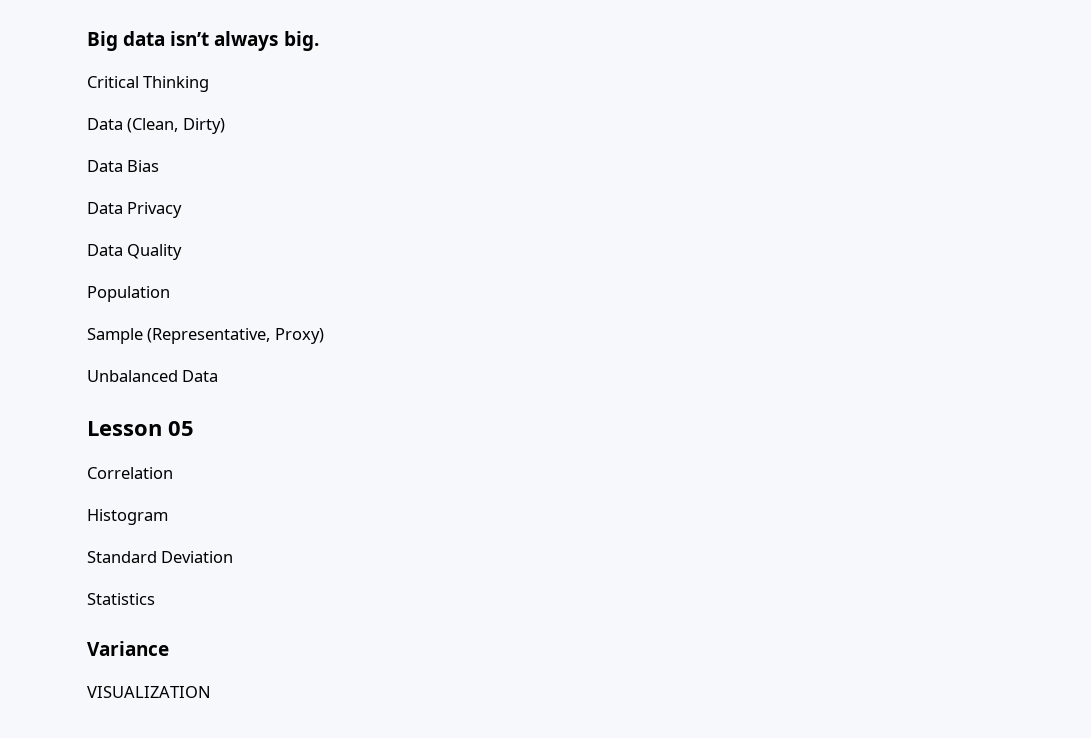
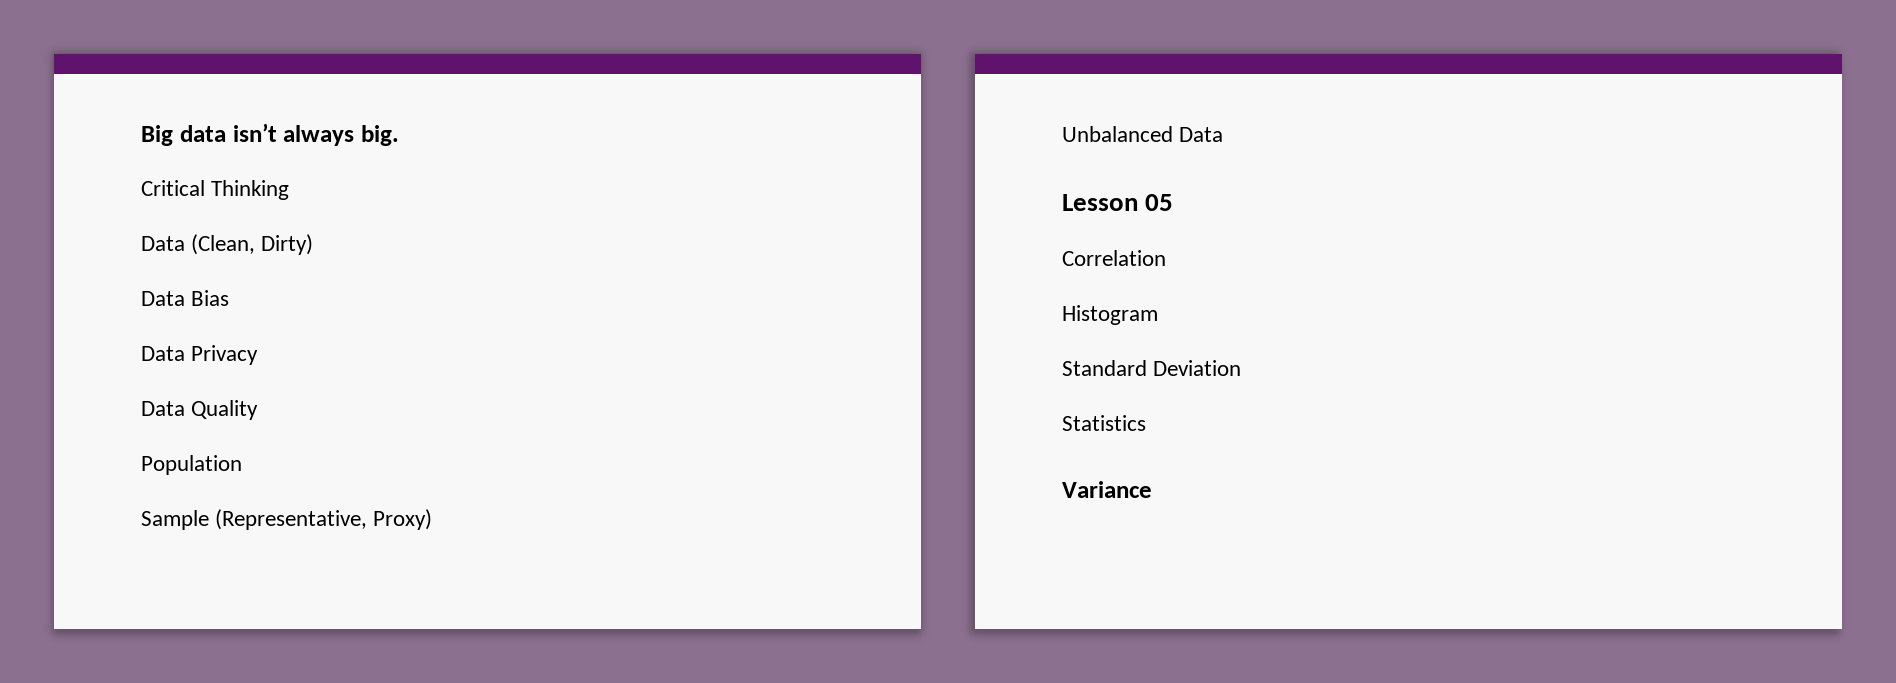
- VISUALIZATION

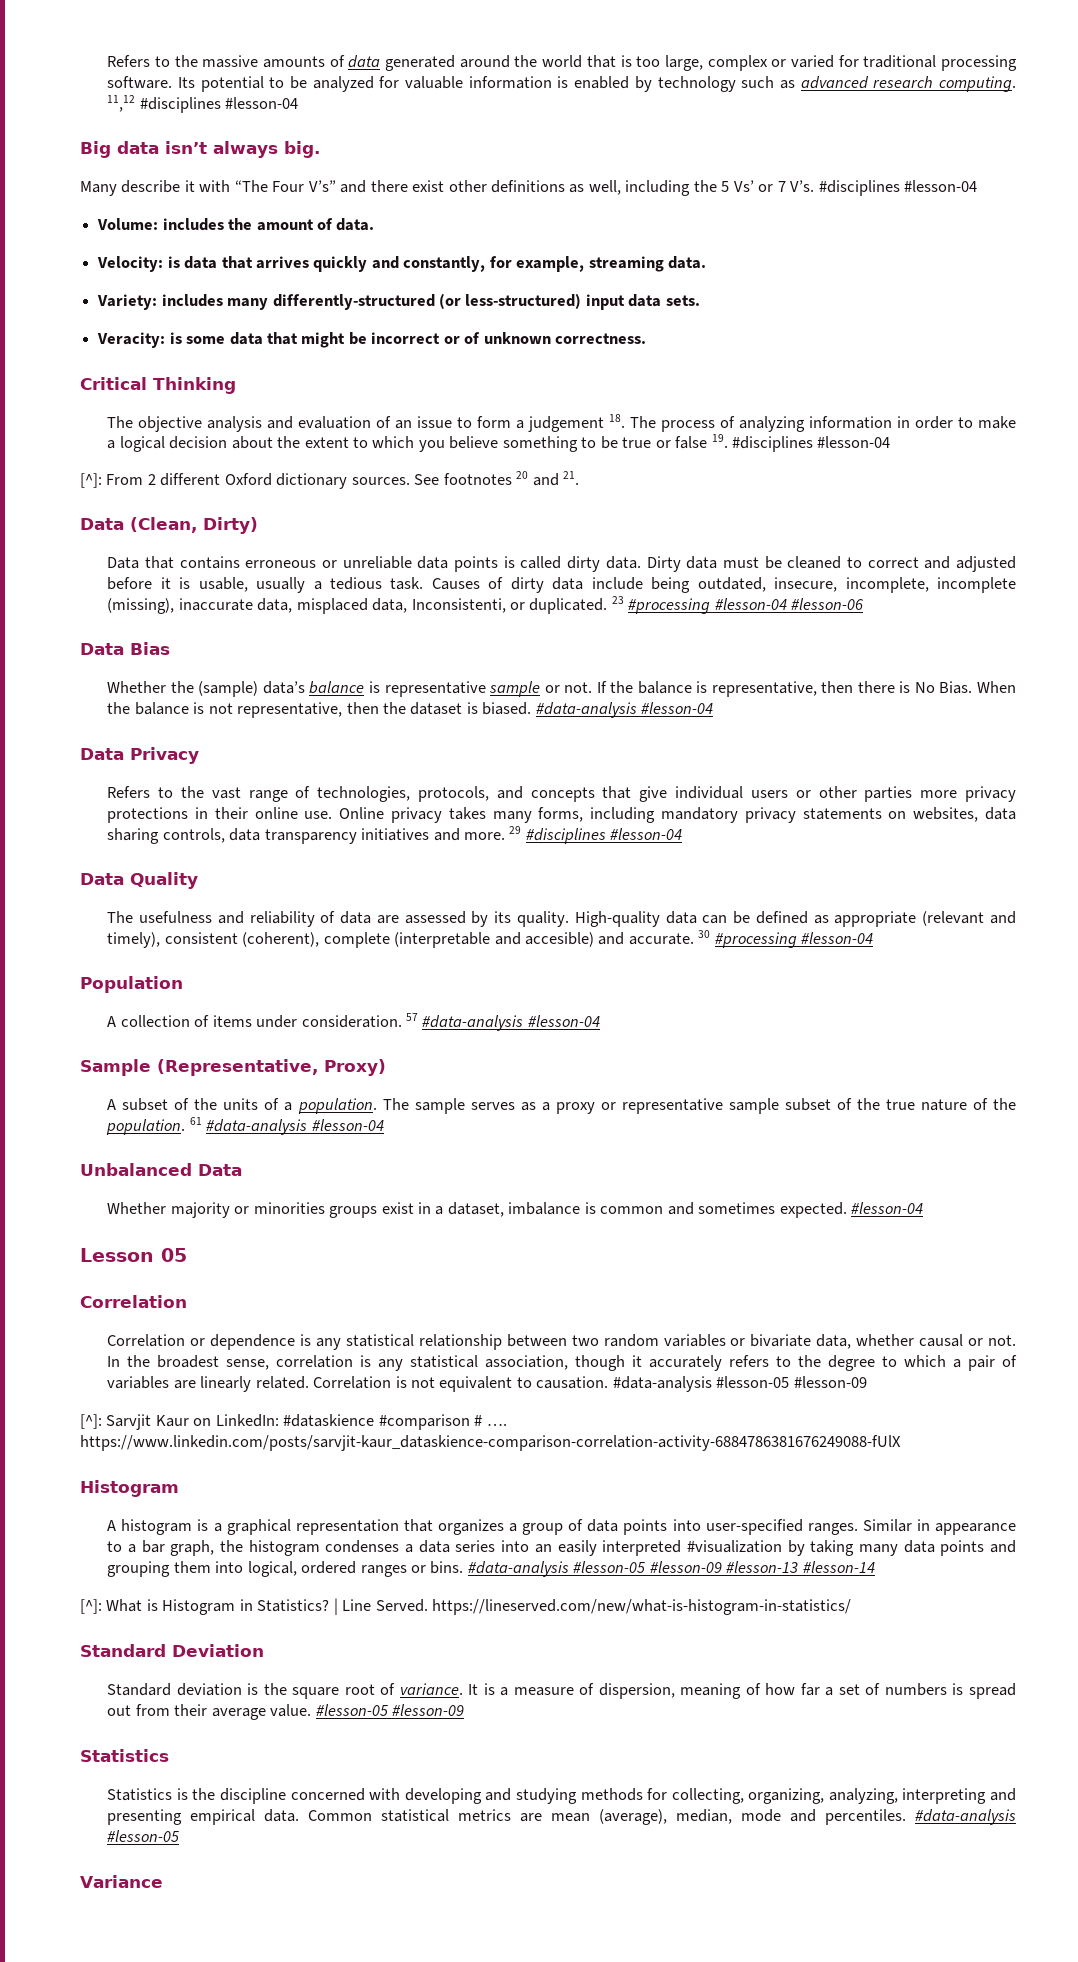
+ Refers to the massive amounts of data generated around the world that is too large, complex or varied for traditional processing software. Its potential to be analyzed for valuable information is enabled by technology such as advanced research computing. 11,12 #disciplines #lesson-04
+ Many describe it with “The Four V’s” and there exist other definitions as well, including the 5 Vs’ or 7 V’s. #disciplines #lesson-04
+ Volume: includes the amount of data.
+ Velocity: is data that arrives quickly and constantly, for example, streaming data.
+ Variety: includes many differently-structured (or less-structured) input data sets.
+ Veracity: is some data that might be incorrect or of unknown correctness.
  Critical Thinking
+ The objective analysis and evaluation of an issue to form a judgement 18. The process of analyzing information in order to make a logical decision about the extent to which you believe something to be true or false 19. #disciplines #lesson-04
+ [^]: From 2 different Oxford dictionary sources. See footnotes 20 and 21.
  Data (Clean, Dirty)
+ Data that contains erroneous or unreliable data points is called dirty data. Dirty data must be cleaned to correct and adjusted before it is usable, usually a tedious task. Causes of dirty data include being outdated, insecure, incomplete, incomplete (missing), inaccurate data, misplaced data, Inconsistenti, or duplicated. 23 #processing #lesson-04 #lesson-06
  Data Bias
+ Whether the (sample) data’s balance is representative sample or not. If the balance is representative, then there is No Bias. When the balance is not representative, then the dataset is biased. #data-analysis #lesson-04
  Data Privacy
+ Refers to the vast range of technologies, protocols, and concepts that give individual users or other parties more privacy protections in their online use. Online privacy takes many forms, including mandatory privacy statements on websites, data sharing controls, data transparency initiatives and more. 29 #disciplines #lesson-04
  Data Quality
+ The usefulness and reliability of data are assessed by its quality. High-quality data can be defined as appropriate (relevant and timely), consistent (coherent), complete (interpretable and accesible) and accurate. 30 #processing #lesson-04
  Population
+ A collection of items under consideration. 57 #data-analysis #lesson-04
  Sample (Representative, Proxy)
+ A subset of the units of a population. The sample serves as a proxy or representative sample subset of the true nature of the population. 61 #data-analysis #lesson-04
  Unbalanced Data
+ Whether majority or minorities groups exist in a dataset, imbalance is common and sometimes expected. #lesson-04
  Lesson 05
  Correlation
+ Correlation or dependence is any statistical relationship between two random variables or bivariate data, whether causal or not. In the broadest sense, correlation is any statistical association, though it accurately refers to the degree to which a pair of variables are linearly related. Correlation is not equivalent to causation. #data-analysis #lesson-05 #lesson-09
+ [^]: Sarvjit Kaur on LinkedIn: #dataskience #comparison # …. https://www.linkedin.com/posts/sarvjit-kaur_dataskience-comparison-correlation-activity-6884786381676249088-fUlX
  Histogram
+ A histogram is a graphical representation that organizes a group of data points into user-specified ranges. Similar in appearance to a bar graph, the histogram condenses a data series into an easily interpreted #visualization by taking many data points and grouping them into logical, ordered ranges or bins. #data-analysis #lesson-05 #lesson-09 #lesson-13 #lesson-14
+ [^]: What is Histogram in Statistics? | Line Served. https://lineserved.com/new/what-is-histogram-in-statistics/
  Standard Deviation
+ Standard deviation is the square root of variance. It is a measure of dispersion, meaning of how far a set of numbers is spread out from their average value. #lesson-05 #lesson-09
  Statistics
+ Statistics is the discipline concerned with developing and studying methods for collecting, organizing, analyzing, interpreting and presenting empirical data. Common statistical metrics are mean (average), median, mode and percentiles. #data-analysis #lesson-05

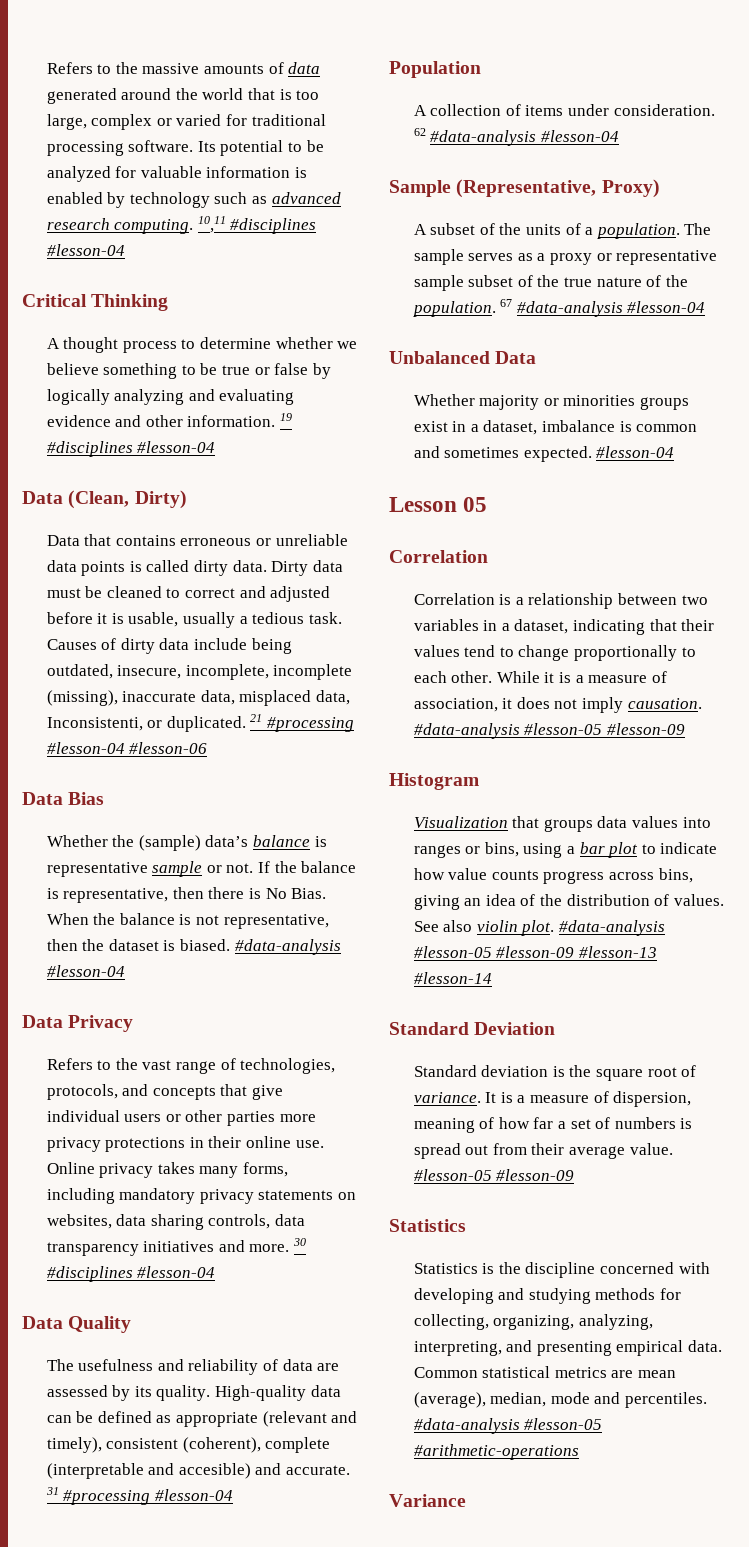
- 11,12 #disciplines #lesson-04
- Big data isn’t always big.
- Many describe it with “The Four V’s” and there exist other definitions as well, including the 5 Vs’ or 7 V’s. #disciplines #lesson-04
- Volume: includes the amount of data.
- Velocity: is data that arrives quickly and constantly, for example, streaming data.
- Variety: includes many differently-structured (or less-structured) input data sets.
- Veracity: is some data that might be incorrect or of unknown correctness.
+ 10,11 #disciplines #lesson-04
  Critical Thinking
- The objective analysis and evaluation of an issue to form a judgement 18. The process of analyzing information in order to make a logical decision about the extent to which you believe something to be true or false 19. #disciplines #lesson-04
- [^]: From 2 different Oxford dictionary sources. See footnotes 20 and 21.
+ A thought process to determine whether we believe something to be true or false by logically analyzing and evaluating evidence and other information. 19 #disciplines #lesson-04
- 23 #processing #lesson-04 #lesson-06
+ 21 #processing #lesson-04 #lesson-06
- 29 #disciplines #lesson-04
+ 30 #disciplines #lesson-04
- 30 #processing #lesson-04
+ 31 #processing #lesson-04
- 57 #data-analysis #lesson-04
+ 62 #data-analysis #lesson-04
- 61 #data-analysis #lesson-04
+ 67 #data-analysis #lesson-04
- Correlation or dependence is any statistical relationship between two random variables or bivariate data, whether causal or not. In the broadest sense, correlation is any statistical association, though it accurately refers to the degree to which a pair of variables are linearly related. Correlation is not equivalent to causation. #data-analysis #lesson-05 #lesson-09
- [^]: Sarvjit Kaur on LinkedIn: #dataskience #comparison # …. https://www.linkedin.com/posts/sarvjit-kaur_dataskience-comparison-correlation-activity-6884786381676249088-fUlX
+ Correlation is a relationship between two variables in a dataset, indicating that their values tend to change proportionally to each other. While it is a measure of association, it does not imply causation. #data-analysis #lesson-05 #lesson-09
  Histogram
- A histogram is a graphical representation that organizes a group of data points into user-specified ranges. Similar in appearance to a bar graph, the histogram condenses a data series into an easily interpreted #visualization by taking many data points and grouping them into logical, ordered ranges or bins.
+ Visualization that groups data values into ranges or bins, using a bar plot to indicate how value counts progress across bins, giving an idea of the distribution of values. See also violin plot.
- [^]: What is Histogram in Statistics? | Line Served. https://lineserved.com/new/what-is-histogram-in-statistics/
- Statistics is the discipline concerned with developing and studying methods for collecting, organizing, analyzing, interpreting and presenting empirical data.
+ Statistics is the discipline concerned with developing and studying methods for collecting, organizing, analyzing, interpreting, and presenting empirical data.
- Common statistical metrics are mean (average), median, mode and percentiles. #data-analysis #lesson-05
+ Common statistical metrics are mean (average), median, mode and percentiles. #data-analysis #lesson-05 #arithmetic-operations

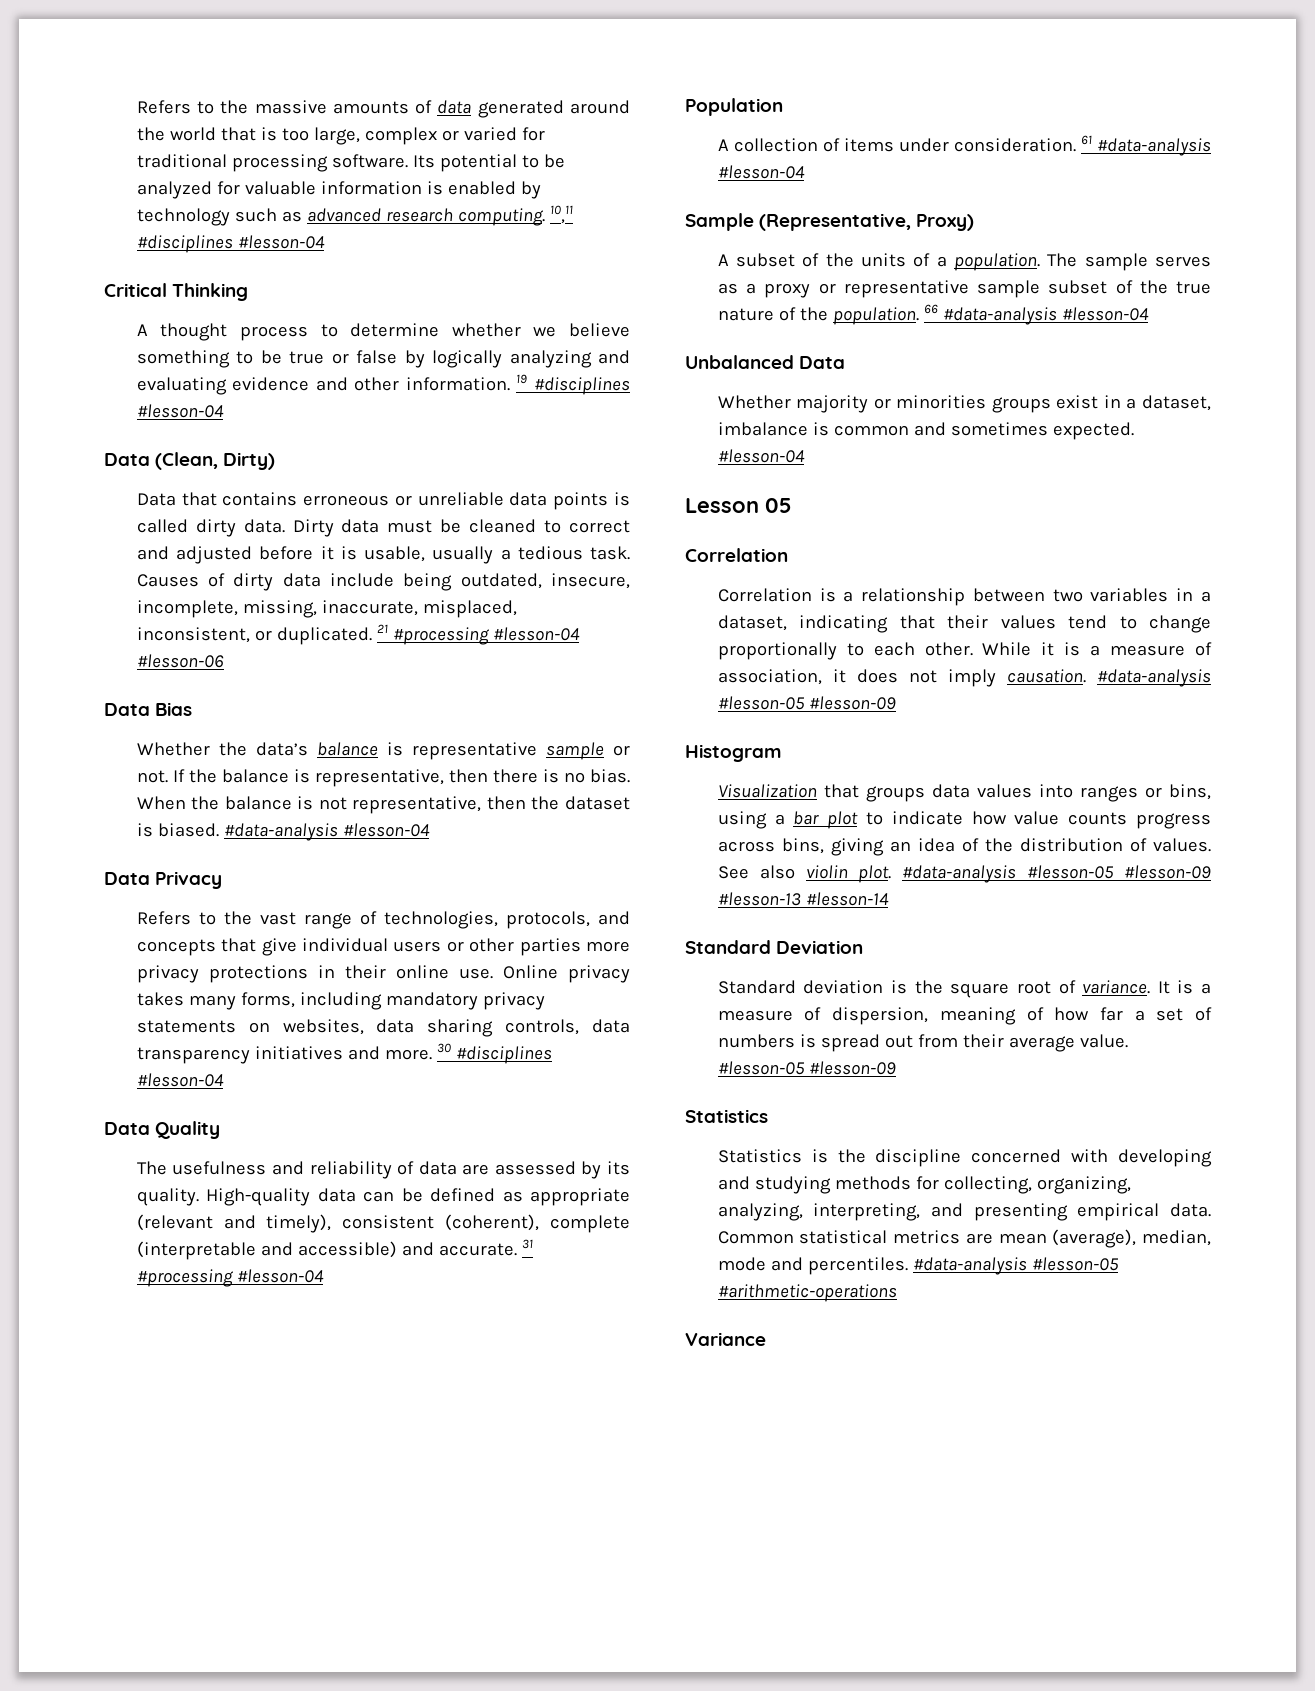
- Causes of dirty data include being outdated, insecure, incomplete, incomplete (missing), inaccurate data, misplaced data, Inconsistenti, or duplicated.
+ Causes of dirty data include being outdated, insecure, incomplete, missing, inaccurate, misplaced, inconsistent, or duplicated.
- Whether the (sample) data’s balance is representative sample or not.
+ Whether the data’s balance is representative sample or not.
- If the balance is representative, then there is No Bias.
+ If the balance is representative, then there is no bias.
- High-quality data can be defined as appropriate (relevant and timely), consistent (coherent), complete (interpretable and accesible) and accurate.
+ High-quality data can be defined as appropriate (relevant and timely), consistent (coherent), complete (interpretable and accessible) and accurate.
- 62 #data-analysis #lesson-04
+ 61 #data-analysis #lesson-04
- 67 #data-analysis #lesson-04
+ 66 #data-analysis #lesson-04

